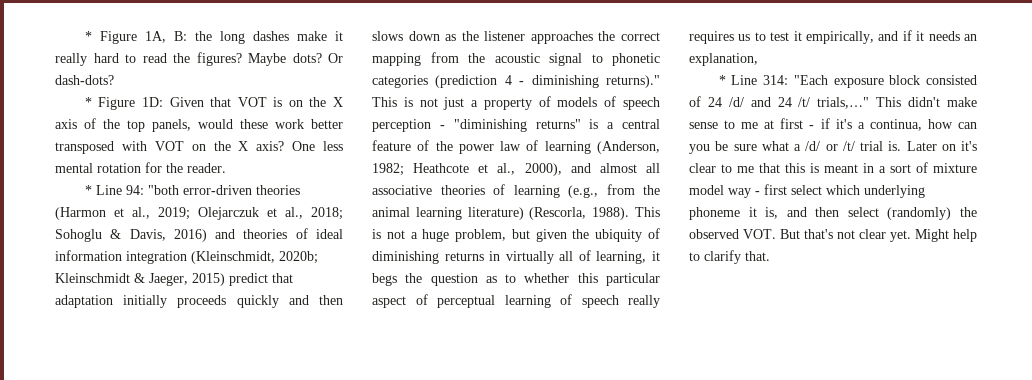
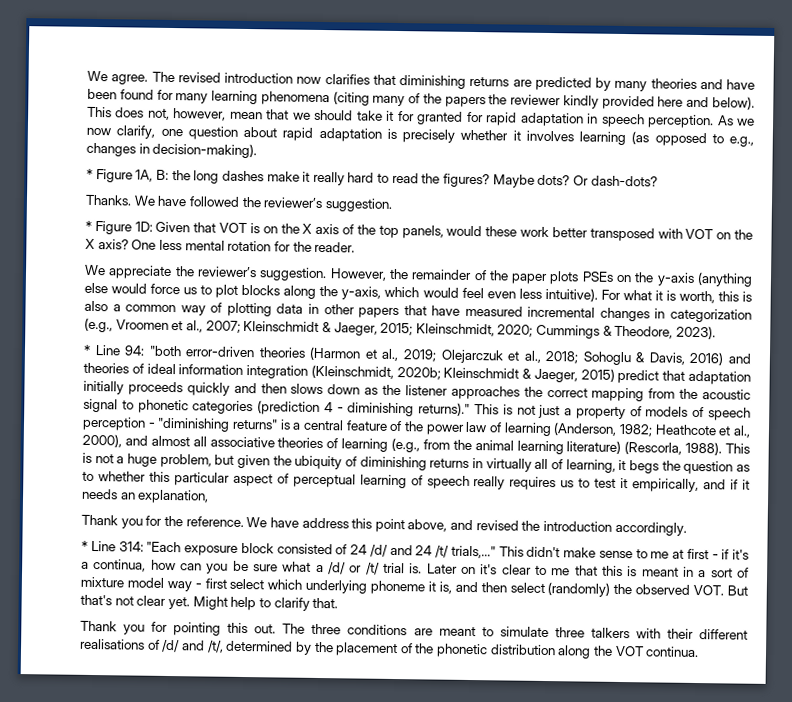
+ We agree. The revised introduction now clarifies that diminishing returns are predicted by many theories and have been found for many learning phenomena (citing many of the papers the reviewer kindly provided here and below). This does not, however, mean that we should take it for granted for rapid adaptation in speech perception. As we now clarify, one question about rapid adaptation is precisely whether it involves learning (as opposed to e.g., changes in decision-making).
+ Thanks. We have followed the reviewer’s suggestion.
+ We appreciate the reviewer’s suggestion. However, the remainder of the paper plots PSEs on the y-axis (anything else would force us to plot blocks along the y-axis, which would feel even less intuitive). For what it is worth, this is also a common way of plotting data in other papers that have measured incremental changes in categorization (e.g., Vroomen et al., 2007; Kleinschmidt & Jaeger, 2015; Kleinschmidt, 2020; Cummings & Theodore, 2023).
+ Thank you for the reference. We have address this point above, and revised the introduction accordingly.
+ Thank you for pointing this out. The three conditions are meant to simulate three talkers with their different realisations of /d/ and /t/, determined by the placement of the phonetic distribution along the VOT continua.

